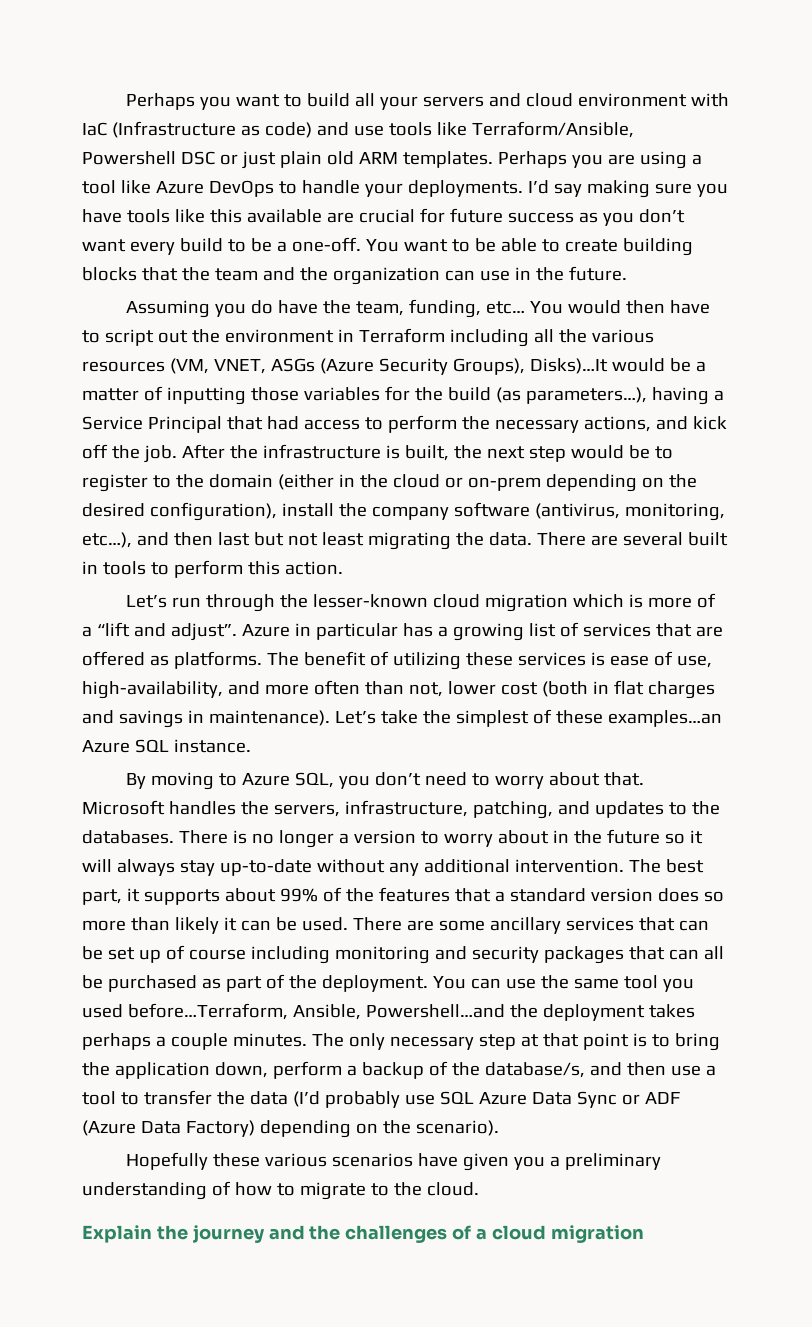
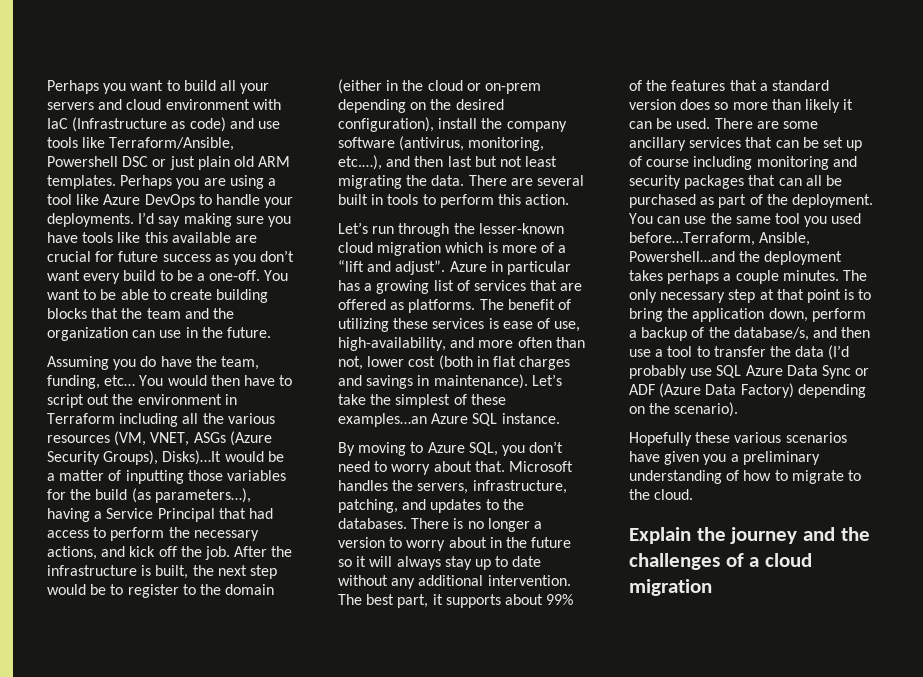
- After the infrastructure is built, the next step would be to register to the domain (either in the cloud or on-prem depending on the desired configuration), install the company software (antivirus, monitoring, etc…), and then last but not least migrating the data.
+ After the infrastructure is built, the next step would be to register to the domain (either in the cloud or on-prem depending on the desired configuration), install the company software (antivirus, monitoring, etc.…), and then last but not least migrating the data.
- There is no longer a version to worry about in the future so it will always stay up-to-date without any additional intervention.
+ There is no longer a version to worry about in the future so it will always stay up to date without any additional intervention.

